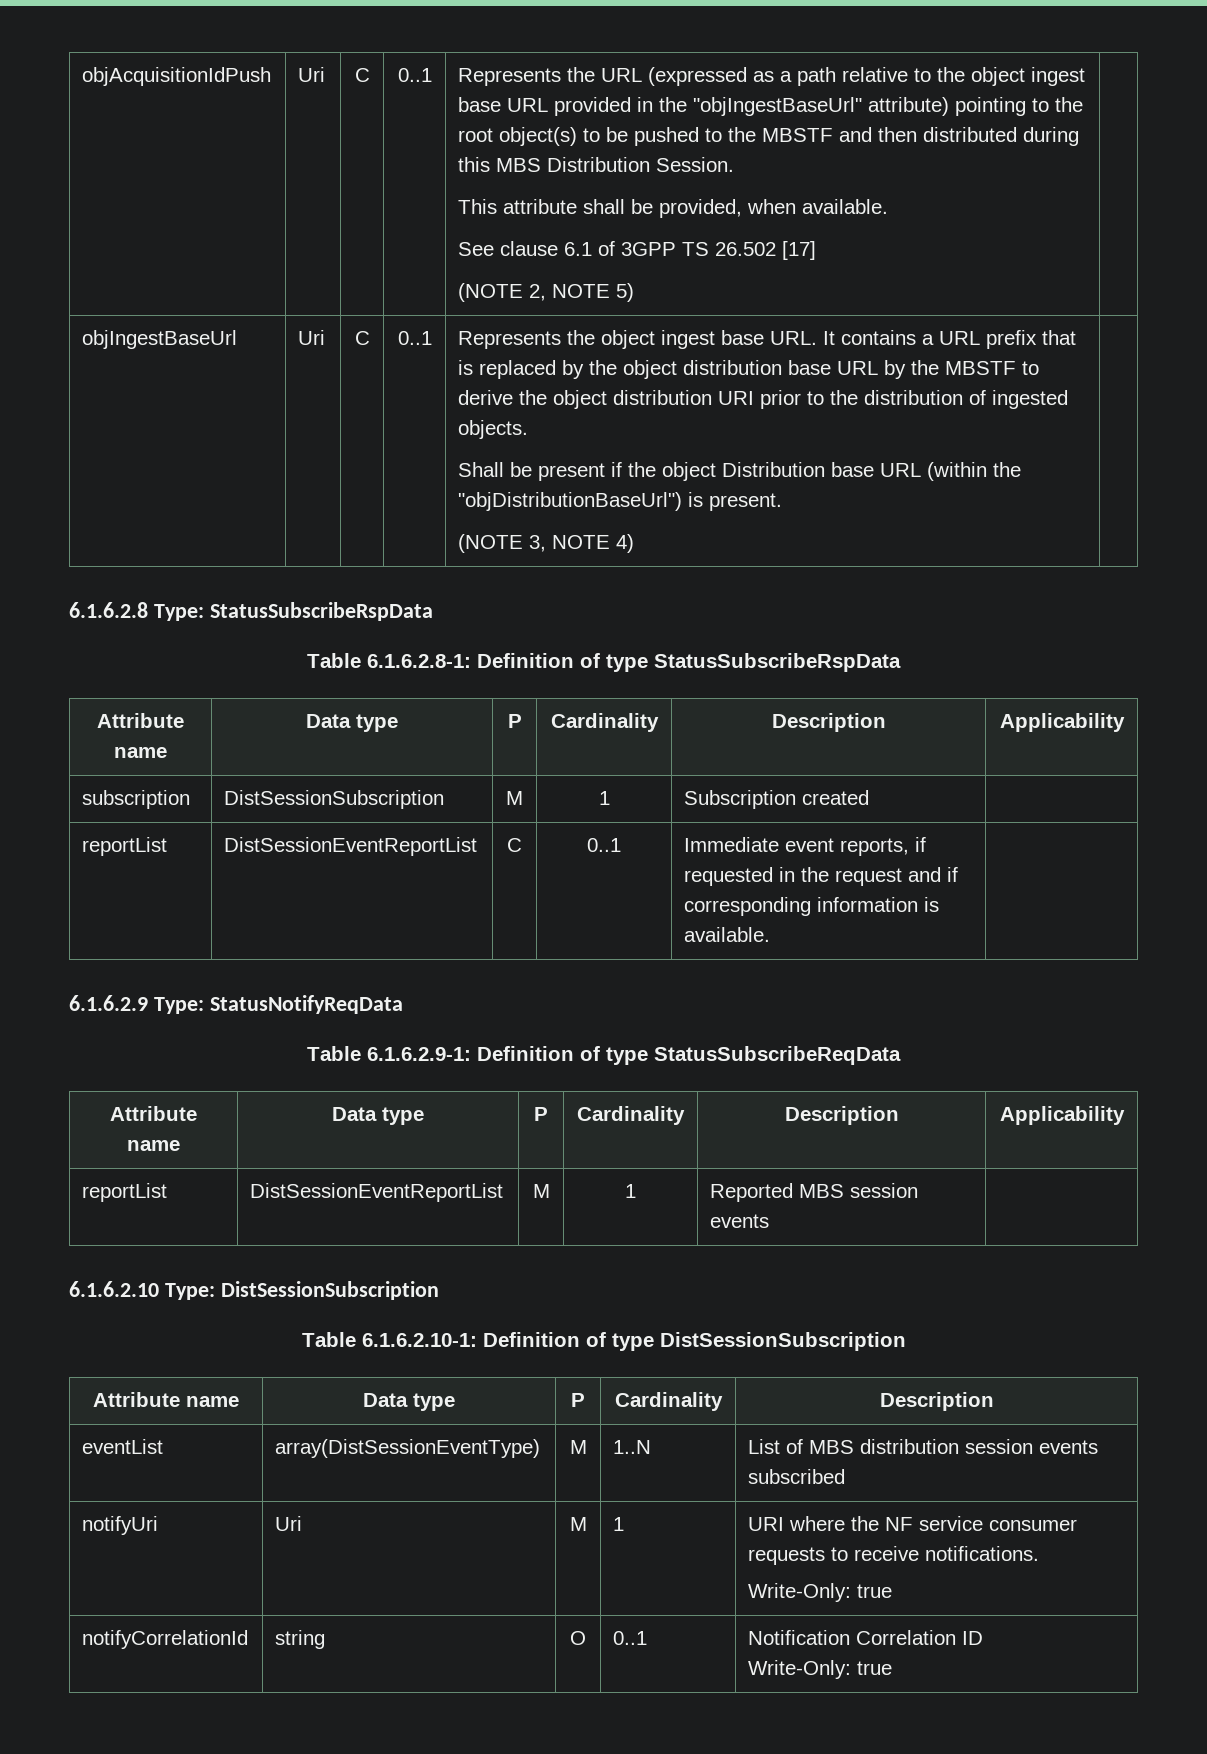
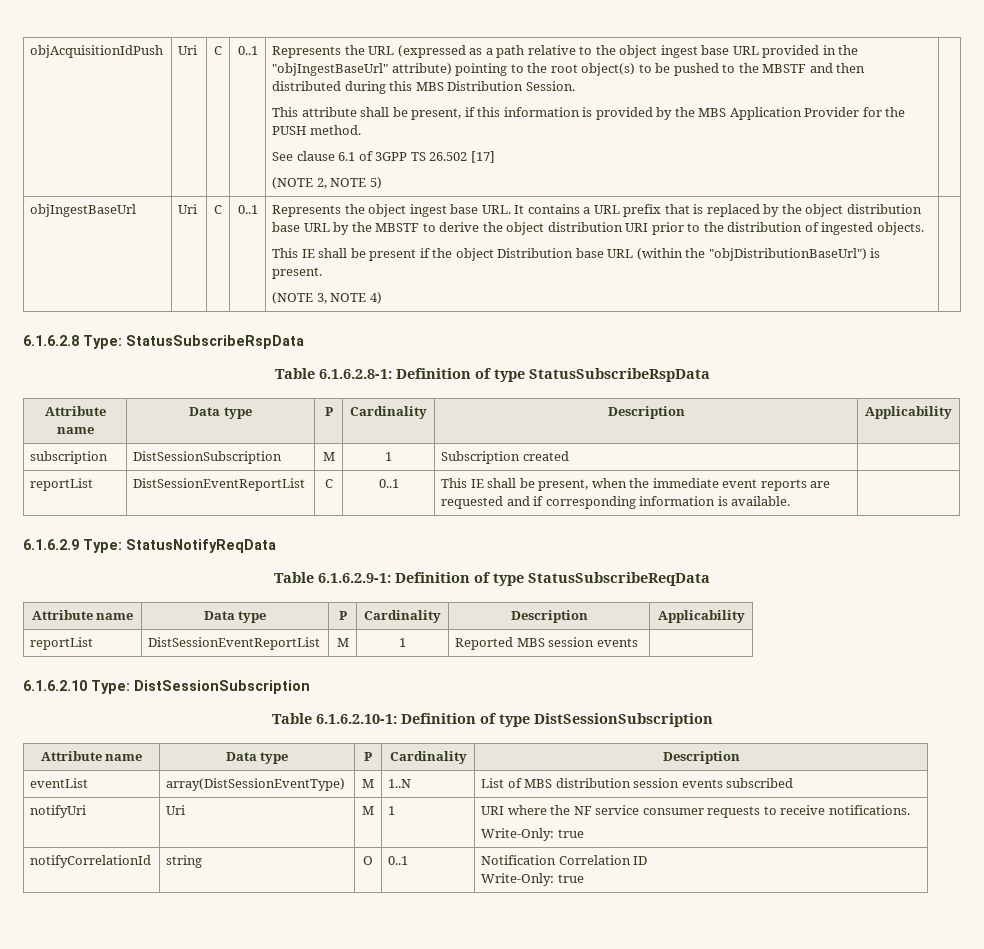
- This attribute shall be provided, when available.
+ This attribute shall be present, if this information is provided by the MBS Application Provider for the PUSH method.
- Shall be present if the object Distribution base URL (within the "objDistributionBaseUrl") is present.
+ This IE shall be present if the object Distribution base URL (within the "objDistributionBaseUrl") is present.
- reportList | DistSessionEventReportList | C | 0..1 | Immediate event reports, if requested in the request and if corresponding information is available. |
+ reportList | DistSessionEventReportList | C | 0..1 | This IE shall be present, when the immediate event reports are requested and if corresponding information is available. |

